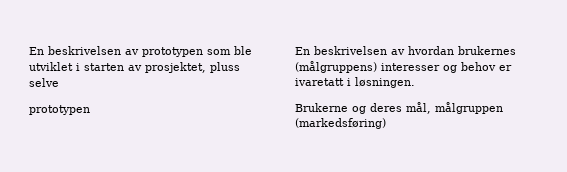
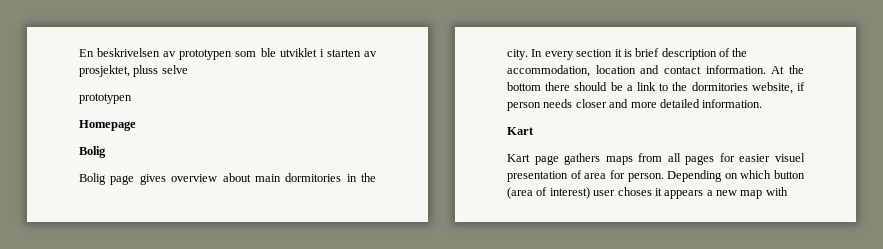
- En beskrivelsen av hvordan brukernes (målgruppens) interesser og behov er ivaretatt i løsningen.
- Brukerne og deres mål, målgruppen (markedsføring)
+ Homepage
+ Bolig
+ Bolig page gives overview about main dormitories in the city. In every section it is brief description of the accommodation, location and contact information. At the bottom there should be a link to the dormitories website, if person needs closer and more detailed information.
+ Kart
+ Kart page gathers maps from all pages for easier visuel presentation of area for person. Depending on which button (area of interest) user choses it appears a new map with

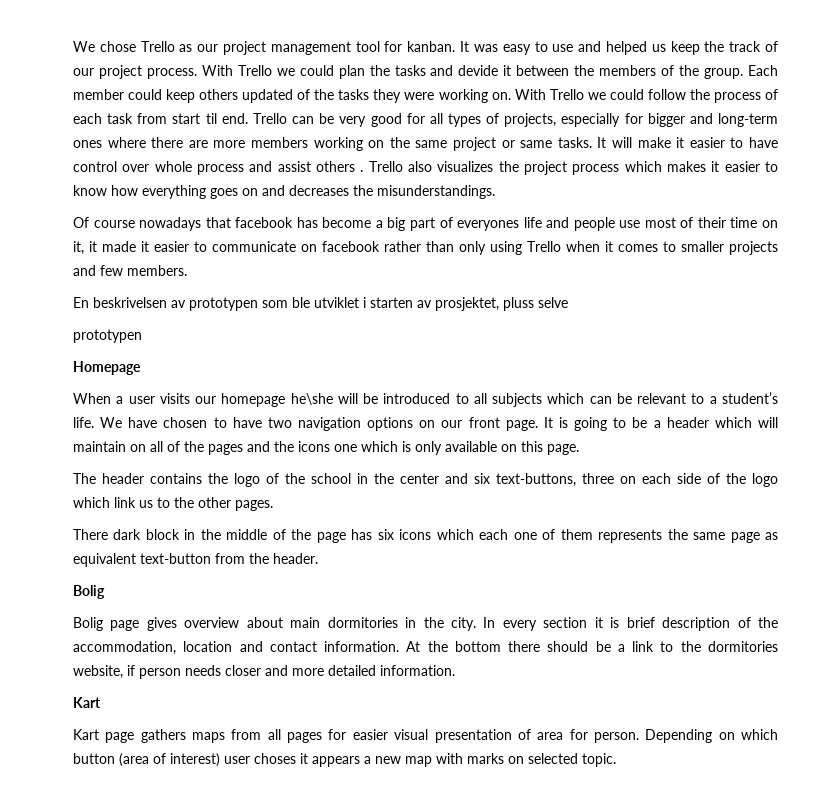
+ We chose Trello as our project management tool for kanban. It was easy to use and helped us keep the track of our project process. With Trello we could plan the tasks and devide it between the members of the group. Each member could keep others updated of the tasks they were working on. With Trello we could follow the process of each task from start til end. Trello can be very good for all types of projects, especially for bigger and long-term ones where there are more members working on the same project or same tasks. It will make it easier to have control over whole process and assist others . Trello also visualizes the project process which makes it easier to know how everything goes on and decreases the misunderstandings.
+ Of course nowadays that facebook has become a big part of everyones life and people use most of their time on it, it made it easier to communicate on facebook rather than only using Trello when it comes to smaller projects and few members.
+ When a user visits our homepage he\she will be introduced to all subjects which can be relevant to a student’s life. We have chosen to have two navigation options on our front page. It is going to be a header which will maintain on all of the pages and the icons one which is only available on this page.
+ The header contains the logo of the school in the center and six text-buttons, three on each side of the logo which link us to the other pages.
+ There dark block in the middle of the page has six icons which each one of them represents the same page as equivalent text-button from the header.
- Kart page gathers maps from all pages for easier visuel presentation of area for person.
+ Kart page gathers maps from all pages for easier visual presentation of area for person.
- Depending on which button (area of interest) user choses it appears a new map with
+ Depending on which button (area of interest) user choses it appears a new map with marks on selected topic.

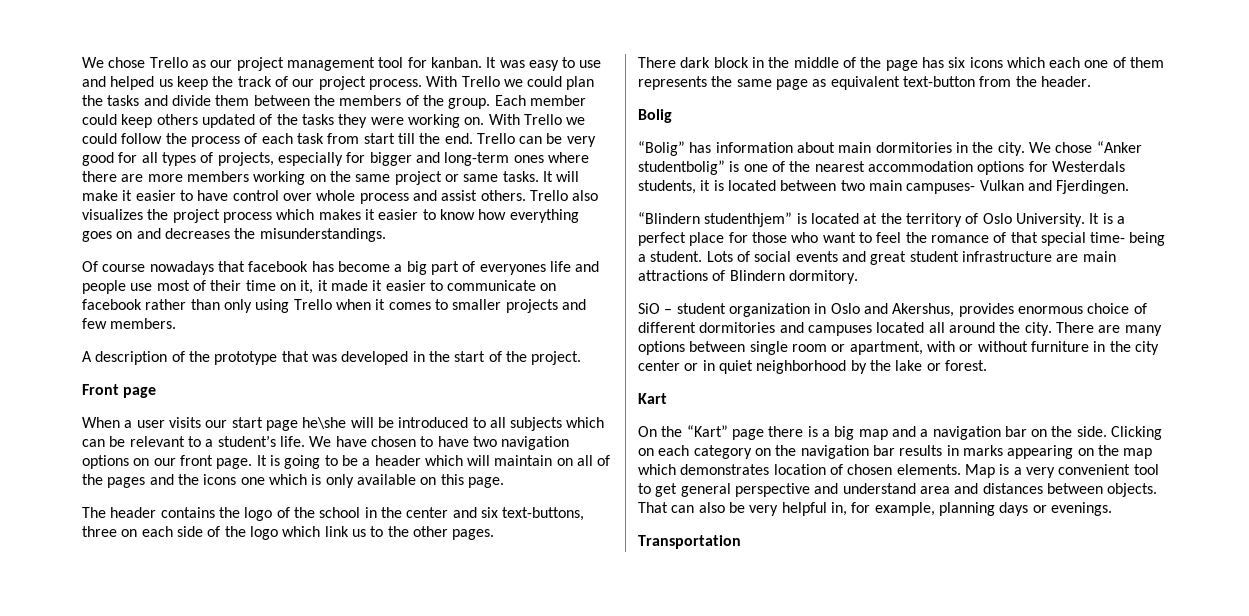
- With Trello we could plan the tasks and devide it between the members of the group.
+ With Trello we could plan the tasks and divide them between the members of the group.
- With Trello we could follow the process of each task from start til end.
+ With Trello we could follow the process of each task from start till the end.
- It will make it easier to have control over whole process and assist others .
+ It will make it easier to have control over whole process and assist others.
- En beskrivelsen av prototypen som ble utviklet i starten av prosjektet, pluss selve
- prototypen
- Homepage
+ A description of the prototype that was developed in the start of the project.
+ Front page
- When a user visits our homepage he\she will be introduced to all subjects which can be relevant to a student’s life.
+ When a user visits our start page he\she will be introduced to all subjects which can be relevant to a student’s life.
- Bolig page gives overview about main dormitories in the city.
+ “Bolig” has information about main dormitories in the city.
- In every section it is brief description of the accommodation, location and contact information. At the bottom there should be a link to the dormitories website, if person needs closer and more detailed information.
+ We chose “Anker studentbolig” is one of the nearest accommodation options for Westerdals students, it is located between two main campuses- Vulkan and Fjerdingen.
+ “Blindern studenthjem” is located at the territory of Oslo University. It is a perfect place for those who want to feel the romance of that special time- being a student. Lots of social events and great student infrastructure are main attractions of Blindern dormitory.
+ SiO – student organization in Oslo and Akershus, provides enormous choice of different dormitories and campuses located all around the city. There are many options between single room or apartment, with or without furniture in the city center or in quiet neighborhood by the lake or forest.
  Kart
- Kart page gathers maps from all pages for easier visual presentation of area for person. Depending on which button (area of interest) user choses it appears a new map with marks on selected topic.
+ On the “Kart” page there is a big map and a navigation bar on the side. Clicking on each category on the navigation bar results in marks appearing on the map which demonstrates location of chosen elements. Map is a very convenient tool to get general perspective and understand area and distances between objects. That can also be very helpful in, for example, planning days or evenings.
+ Transportation

